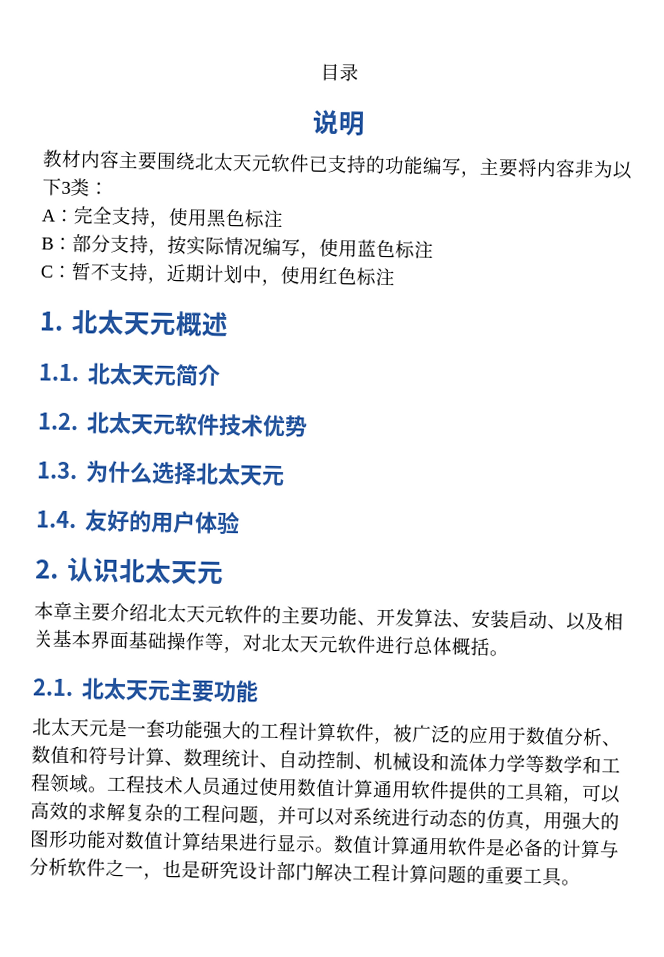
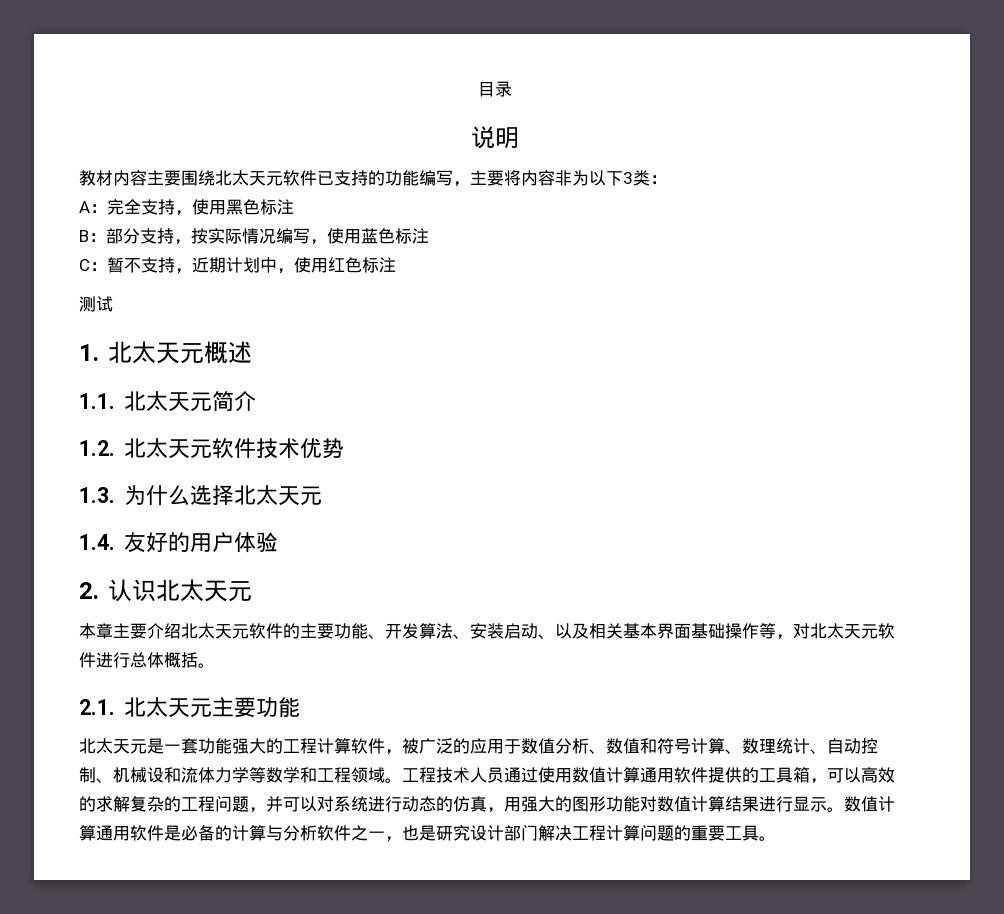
+ 测试

